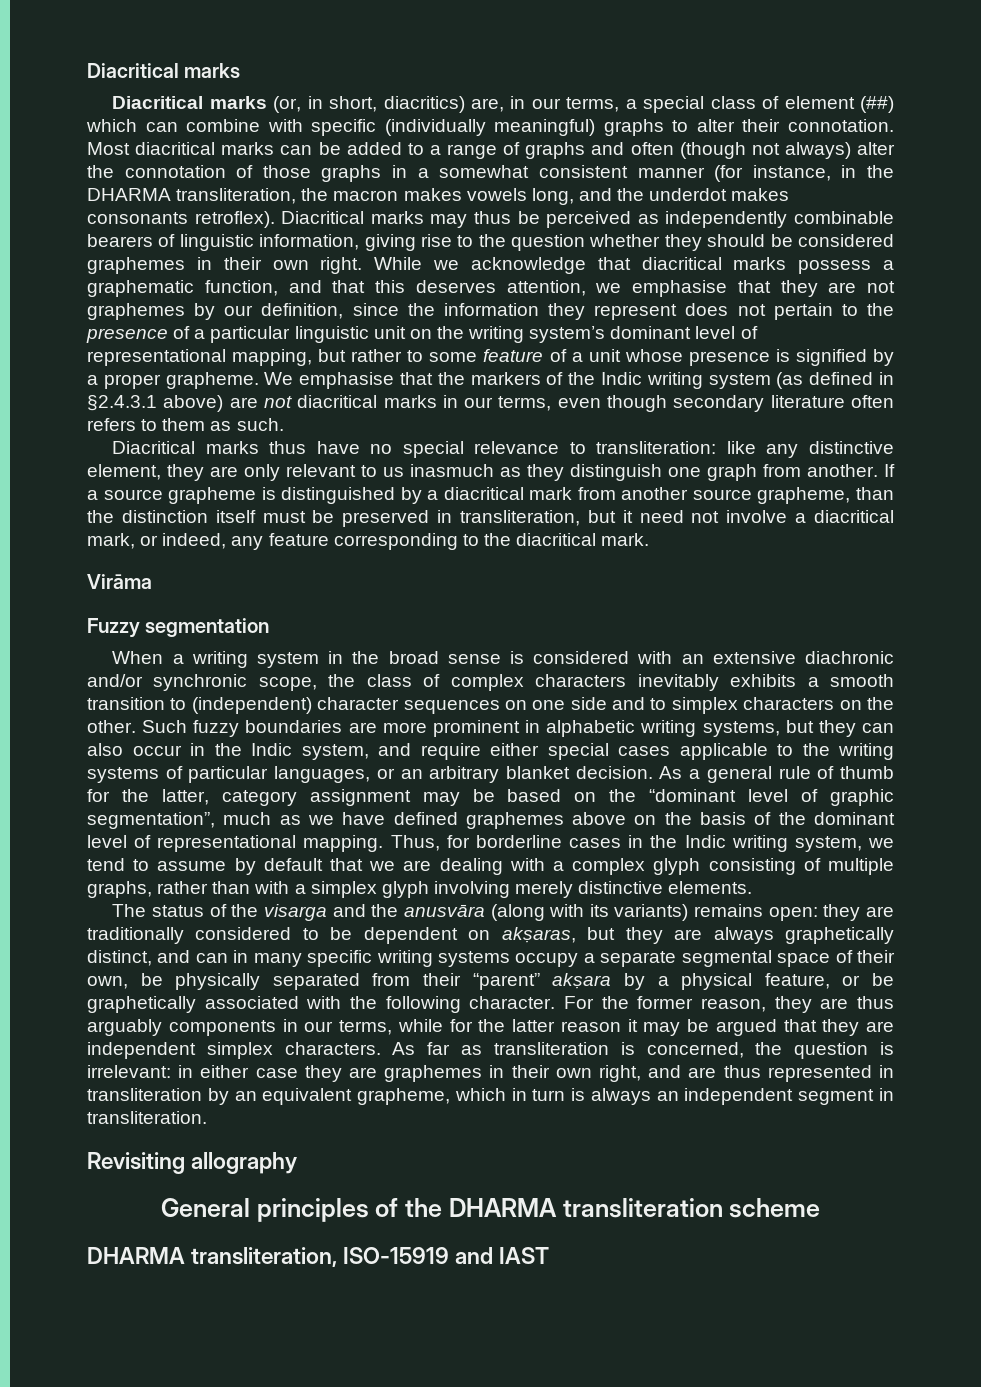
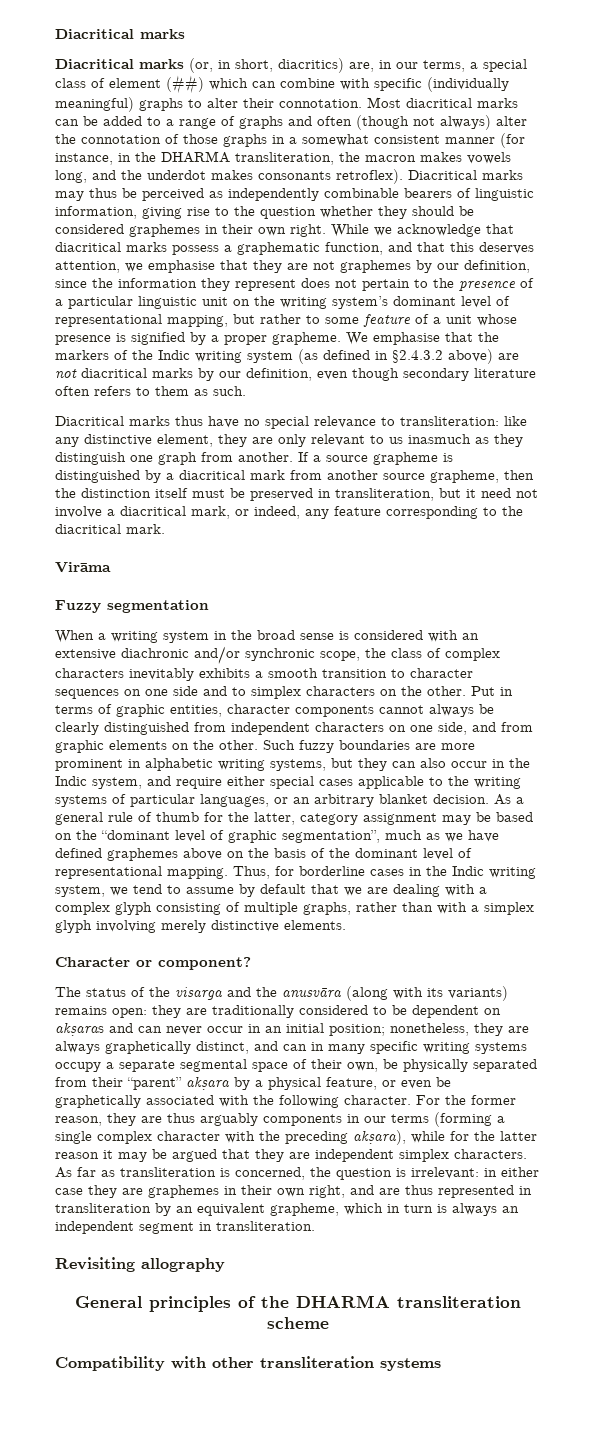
- We emphasise that the markers of the Indic writing system (as defined in §2.4.3.1 above) are not diacritical marks in our terms, even though secondary literature often refers to them as such.
+ We emphasise that the markers of the Indic writing system (as defined in §2.4.3.2 above) are not diacritical marks by our definition, even though secondary literature often refers to them as such.
- If a source grapheme is distinguished by a diacritical mark from another source grapheme, than the distinction itself must be preserved in transliteration, but it need not involve a diacritical mark, or indeed, any feature corresponding to the diacritical mark.
+ If a source grapheme is distinguished by a diacritical mark from another source grapheme, then the distinction itself must be preserved in transliteration, but it need not involve a diacritical mark, or indeed, any feature corresponding to the diacritical mark.
- When a writing system in the broad sense is considered with an extensive diachronic and/or synchronic scope, the class of complex characters inevitably exhibits a smooth transition to (independent) character sequences on one side and to simplex characters on the other.
+ When a writing system in the broad sense is considered with an extensive diachronic and/or synchronic scope, the class of complex characters inevitably exhibits a smooth transition to character sequences on one side and to simplex characters on the other.
+ Put in terms of graphic entities, character components cannot always be clearly distinguished from independent characters on one side, and from graphic elements on the other.
+ Character or component?
- they are traditionally considered to be dependent on akṣaras, but they are always graphetically distinct, and can in many specific writing systems occupy a separate segmental space of their own, be physically separated from their “parent” akṣara by a physical feature, or be graphetically associated with the following character.
+ they are traditionally considered to be dependent on akṣaras and can never occur in an initial position; nonetheless, they are always graphetically distinct, and can in many specific writing systems occupy a separate segmental space of their own, be physically separated from their “parent” akṣara by a physical feature, or even be graphetically associated with the following character.
- For the former reason, they are thus arguably components in our terms, while for the latter reason it may be argued that they are independent simplex characters.
+ For the former reason, they are thus arguably components in our terms (forming a single complex character with the preceding akṣara), while for the latter reason it may be argued that they are independent simplex characters.
- DHARMA transliteration, ISO-15919 and IAST
+ Compatibility with other transliteration systems

